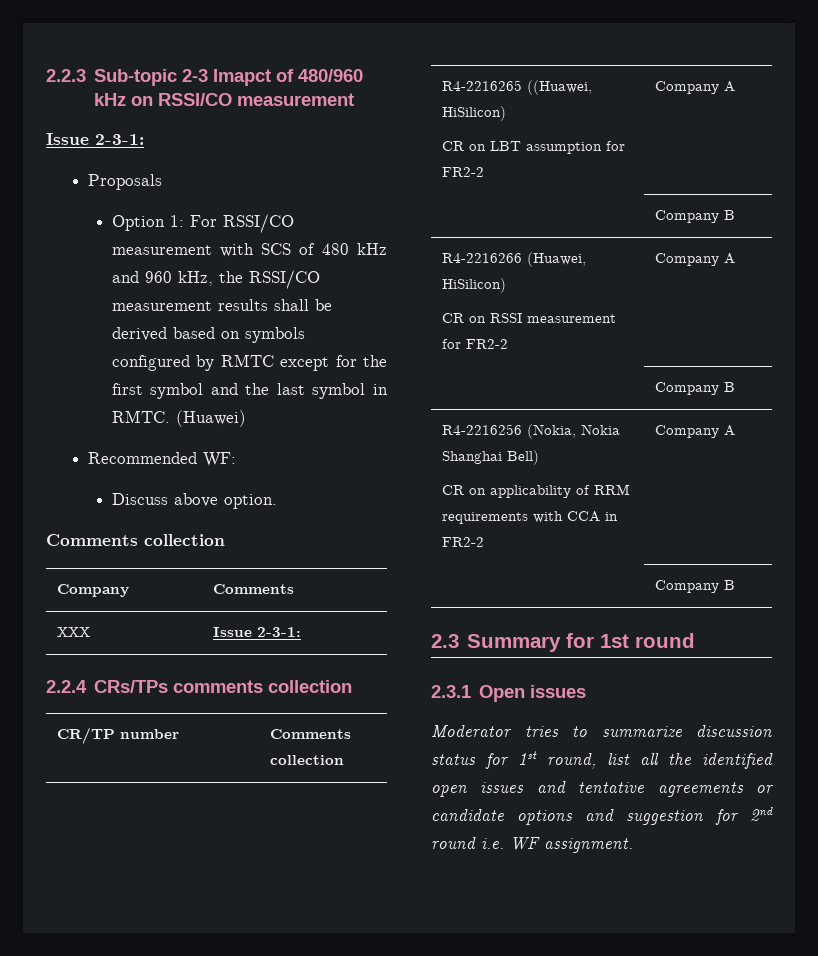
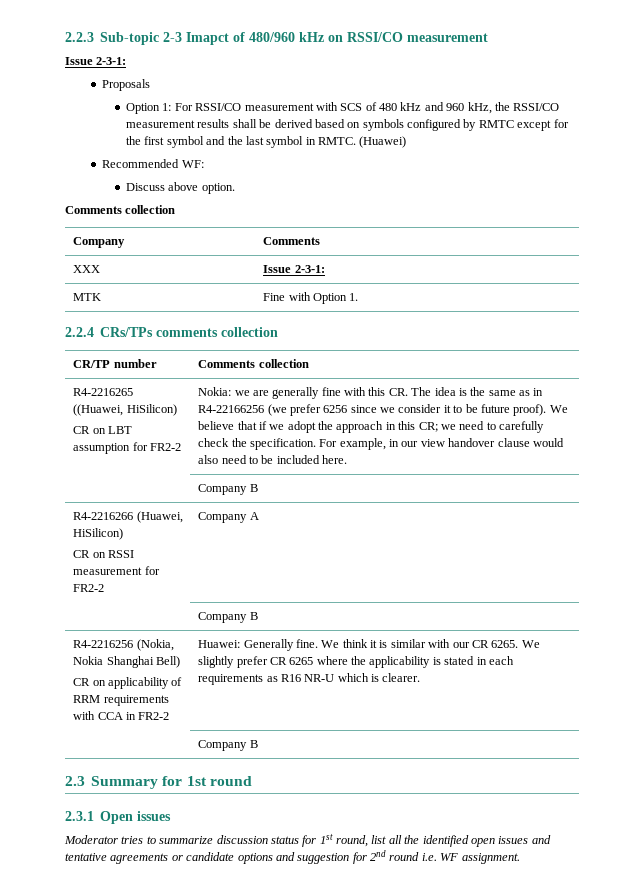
+ MTK | Fine with Option 1.
- CR on LBT assumption for FR2-2 | Company A
+ CR on LBT assumption for FR2-2 | Nokia: we are generally fine with this CR. The idea is the same as in R4-22166256 (we prefer 6256 since we consider it to be future proof). We believe that if we adopt the approach in this CR; we need to carefully check the specification. For example, in our view handover clause would also need to be included here.
- CR on applicability of RRM requirements with CCA in FR2-2 | Company A
+ CR on applicability of RRM requirements with CCA in FR2-2 | Huawei: Generally fine. We think it is similar with our CR 6265. We slightly prefer CR 6265 where the applicability is stated in each requirements as R16 NR-U which is clearer.

